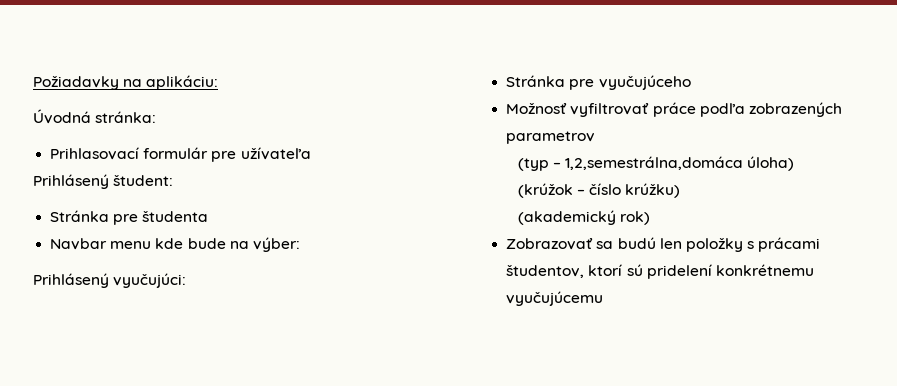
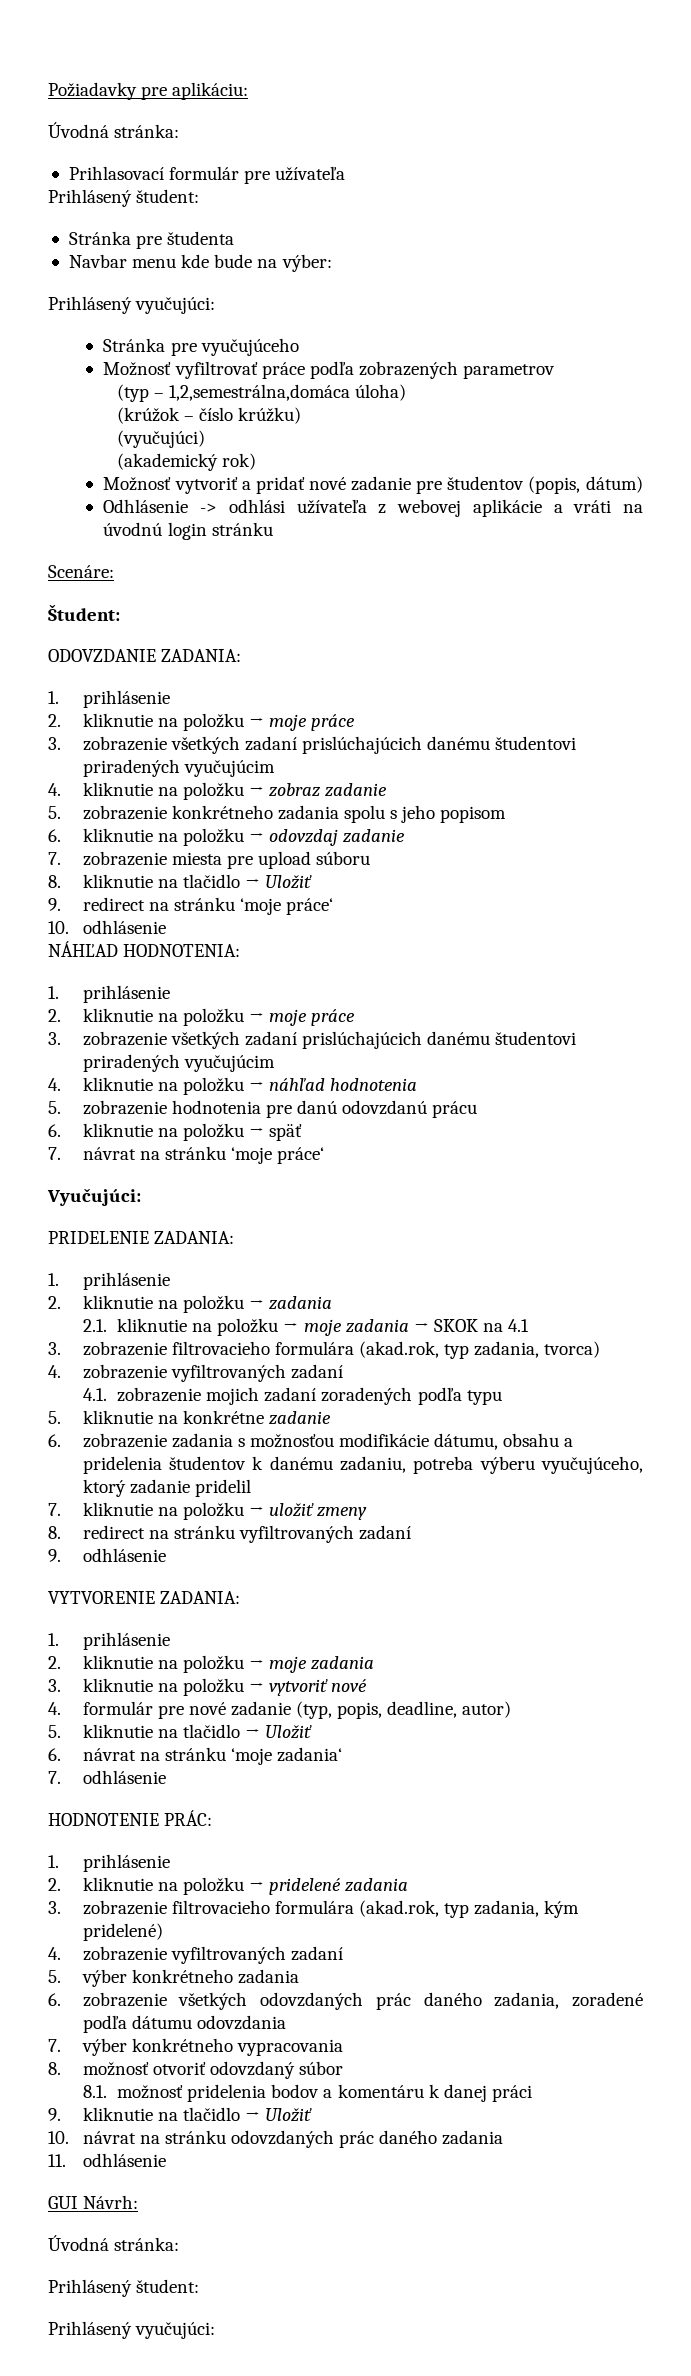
- Požiadavky na aplikáciu:
+ Požiadavky pre aplikáciu:
+ (vyučujúci)
- Zobrazovať sa budú len položky s prácami študentov, ktorí sú pridelení konkrétnemu vyučujúcemu
+ Možnosť vytvoriť a pridať nové zadanie pre študentov (popis, dátum)
+ Odhlásenie -> odhlási užívateľa z webovej aplikácie a vráti na úvodnú login stránku
+ Scenáre:
+ Študent:
+ ODOVZDANIE ZADANIA:
+ 1. prihlásenie
+ 2. kliknutie na položku → moje práce
+ 3. zobrazenie všetkých zadaní prislúchajúcich danému študentovi priradených vyučujúcim
+ 4. kliknutie na položku → zobraz zadanie
+ 5. zobrazenie konkrétneho zadania spolu s jeho popisom
+ 6. kliknutie na položku → odovzdaj zadanie
+ 7. zobrazenie miesta pre upload súboru
+ 8. kliknutie na tlačidlo → Uložiť
+ 9. redirect na stránku ‘moje práce‘
+ 10. odhlásenie
+ NÁHĽAD HODNOTENIA:
+ 1. prihlásenie
+ 2. kliknutie na položku → moje práce
+ 3. zobrazenie všetkých zadaní prislúchajúcich danému študentovi priradených vyučujúcim
+ 4. kliknutie na položku → náhľad hodnotenia
+ 5. zobrazenie hodnotenia pre danú odovzdanú prácu
+ 6. kliknutie na položku → späť
+ 7. návrat na stránku ‘moje práce‘
+ Vyučujúci:
+ PRIDELENIE ZADANIA:
+ 1. prihlásenie
+ 2. kliknutie na položku → zadania
+ 2.1. kliknutie na položku → moje zadania → SKOK na 4.1
+ 3. zobrazenie filtrovacieho formulára (akad.rok, typ zadania, tvorca)
+ 4. zobrazenie vyfiltrovaných zadaní
+ 4.1. zobrazenie mojich zadaní zoradených podľa typu
+ 5. kliknutie na konkrétne zadanie
+ 6. zobrazenie zadania s možnosťou modifikácie dátumu, obsahu a pridelenia študentov k danému zadaniu, potreba výberu vyučujúceho, ktorý zadanie pridelil
+ 7. kliknutie na položku → uložiť zmeny
+ 8. redirect na stránku vyfiltrovaných zadaní
+ 9. odhlásenie
+ VYTVORENIE ZADANIA:
+ 1. prihlásenie
+ 2. kliknutie na položku → moje zadania
+ 3. kliknutie na položku → vytvoriť nové
+ 4. formulár pre nové zadanie (typ, popis, deadline, autor)
+ 5. kliknutie na tlačidlo → Uložiť
+ 6. návrat na stránku ‘moje zadania‘
+ 7. odhlásenie
+ HODNOTENIE PRÁC:
+ 1. prihlásenie
+ 2. kliknutie na položku → pridelené zadania
+ 3. zobrazenie filtrovacieho formulára (akad.rok, typ zadania, kým pridelené)
+ 4. zobrazenie vyfiltrovaných zadaní
+ 5. výber konkrétneho zadania
+ 6. zobrazenie všetkých odovzdaných prác daného zadania, zoradené podľa dátumu odovzdania
+ 7. výber konkrétneho vypracovania
+ 8. možnosť otvoriť odovzdaný súbor
+ 8.1. možnosť pridelenia bodov a komentáru k danej práci
+ 9. kliknutie na tlačidlo → Uložiť
+ 10. návrat na stránku odovzdaných prác daného zadania
+ 11. odhlásenie
+ GUI Návrh:
+ Úvodná stránka:
+ Prihlásený študent:
+ Prihlásený vyučujúci:

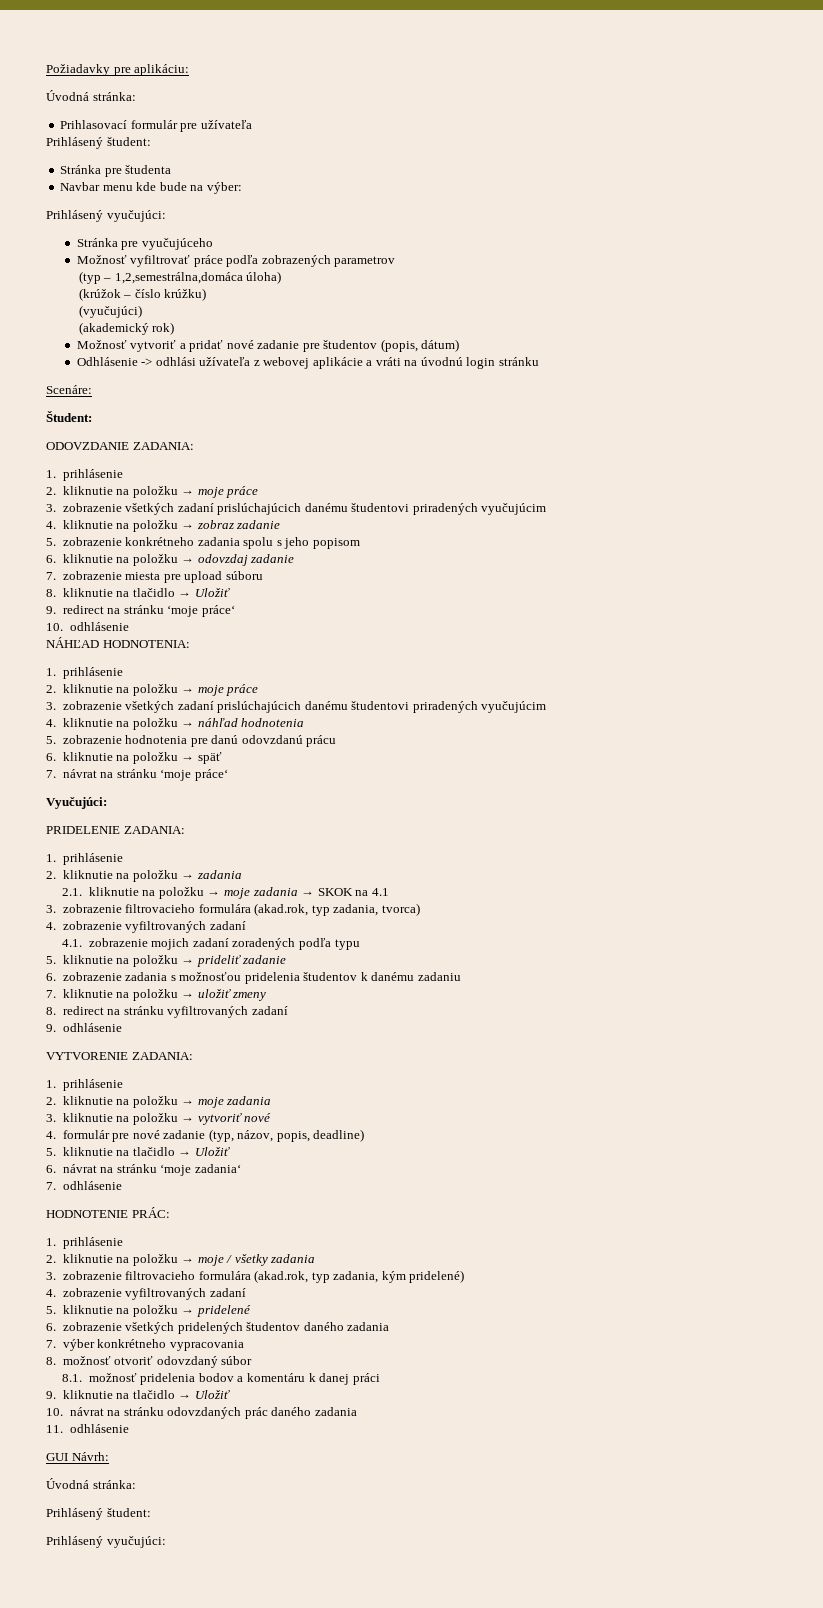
- 5. kliknutie na konkrétne zadanie
+ 5. kliknutie na položku → prideliť zadanie
- 6. zobrazenie zadania s možnosťou modifikácie dátumu, obsahu a pridelenia študentov k danému zadaniu, potreba výberu vyučujúceho, ktorý zadanie pridelil
+ 6. zobrazenie zadania s možnosťou pridelenia študentov k danému zadaniu
- 4. formulár pre nové zadanie (typ, popis, deadline, autor)
+ 4. formulár pre nové zadanie (typ, názov, popis, deadline)
- 2. kliknutie na položku → pridelené zadania
+ 2. kliknutie na položku → moje / všetky zadania
- 5. výber konkrétneho zadania
- 6. zobrazenie všetkých odovzdaných prác daného zadania, zoradené podľa dátumu odovzdania
+ 5. kliknutie na položku → pridelené
+ 6. zobrazenie všetkých pridelených študentov daného zadania

